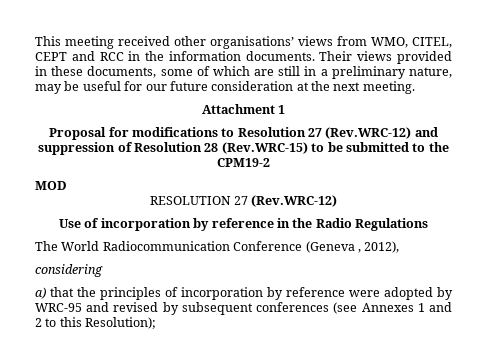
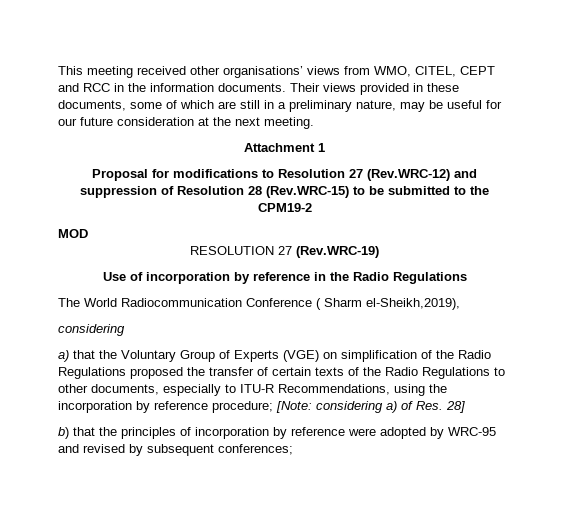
- RESOLUTION 27 (Rev.WRC-12)
+ RESOLUTION 27 (Rev.WRC-19)
- The World Radiocommunication Conference (Geneva , 2012),
+ The World Radiocommunication Conference ( Sharm el-Sheikh,2019),
- a) that the principles of incorporation by reference were adopted by WRC-95 and revised by subsequent conferences (see Annexes 1 and 2 to this Resolution);
+ a) that the Voluntary Group of Experts (VGE) on simplification of the Radio Regulations proposed the transfer of certain texts of the Radio Regulations to other documents, especially to ITU-R Recommendations, using the incorporation by reference procedure; [Note: considering a) of Res. 28]
+ b) that the principles of incorporation by reference were adopted by WRC-95 and revised by subsequent conferences;

